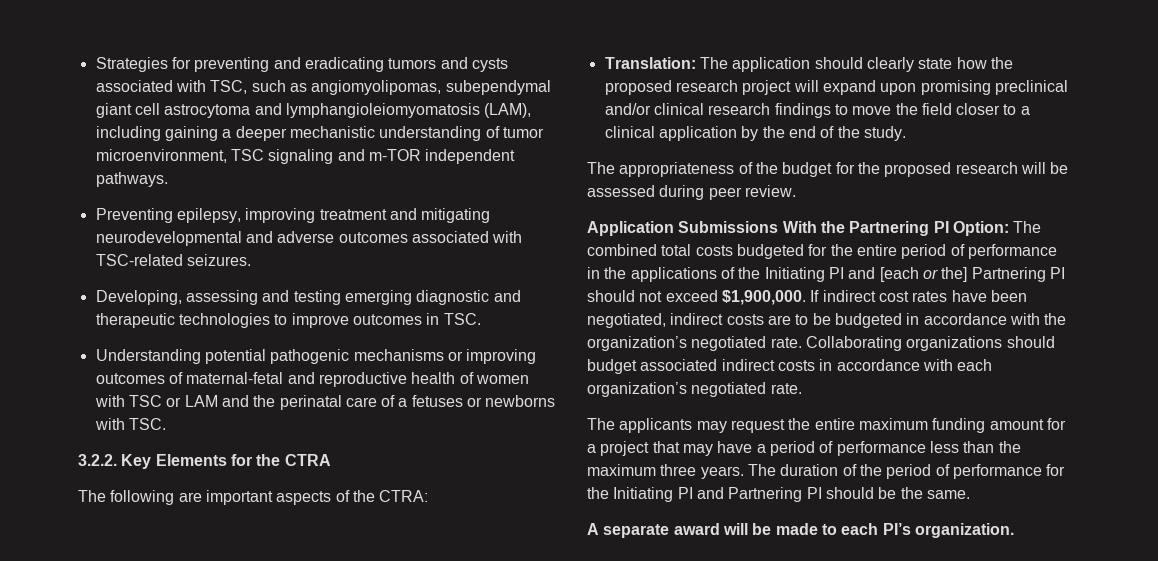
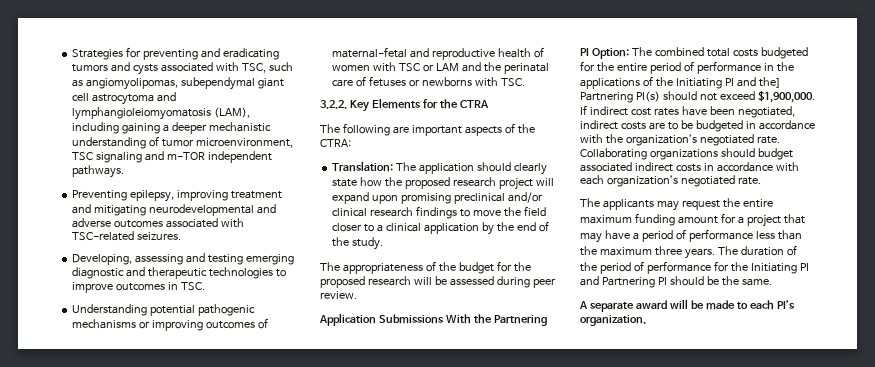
- Understanding potential pathogenic mechanisms or improving outcomes of maternal-fetal and reproductive health of women with TSC or LAM and the perinatal care of a fetuses or newborns with TSC.
+ Understanding potential pathogenic mechanisms or improving outcomes of maternal-fetal and reproductive health of women with TSC or LAM and the perinatal care of fetuses or newborns with TSC.
- Application Submissions With the Partnering PI Option: The combined total costs budgeted for the entire period of performance in the applications of the Initiating PI and [each or the] Partnering PI should not exceed $1,900,000.
+ Application Submissions With the Partnering PI Option: The combined total costs budgeted for the entire period of performance in the applications of the Initiating PI and the] Partnering PI(s) should not exceed $1,900,000.

